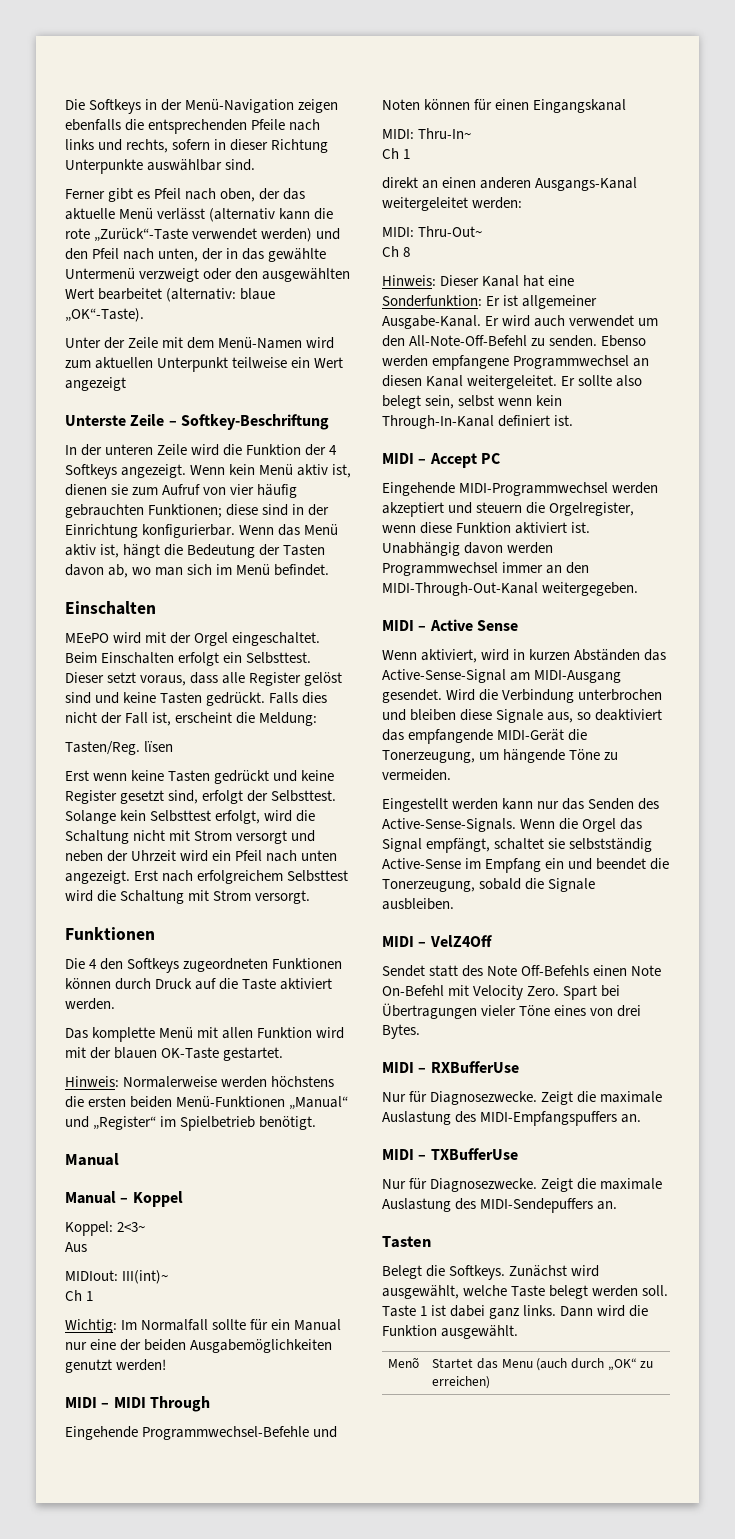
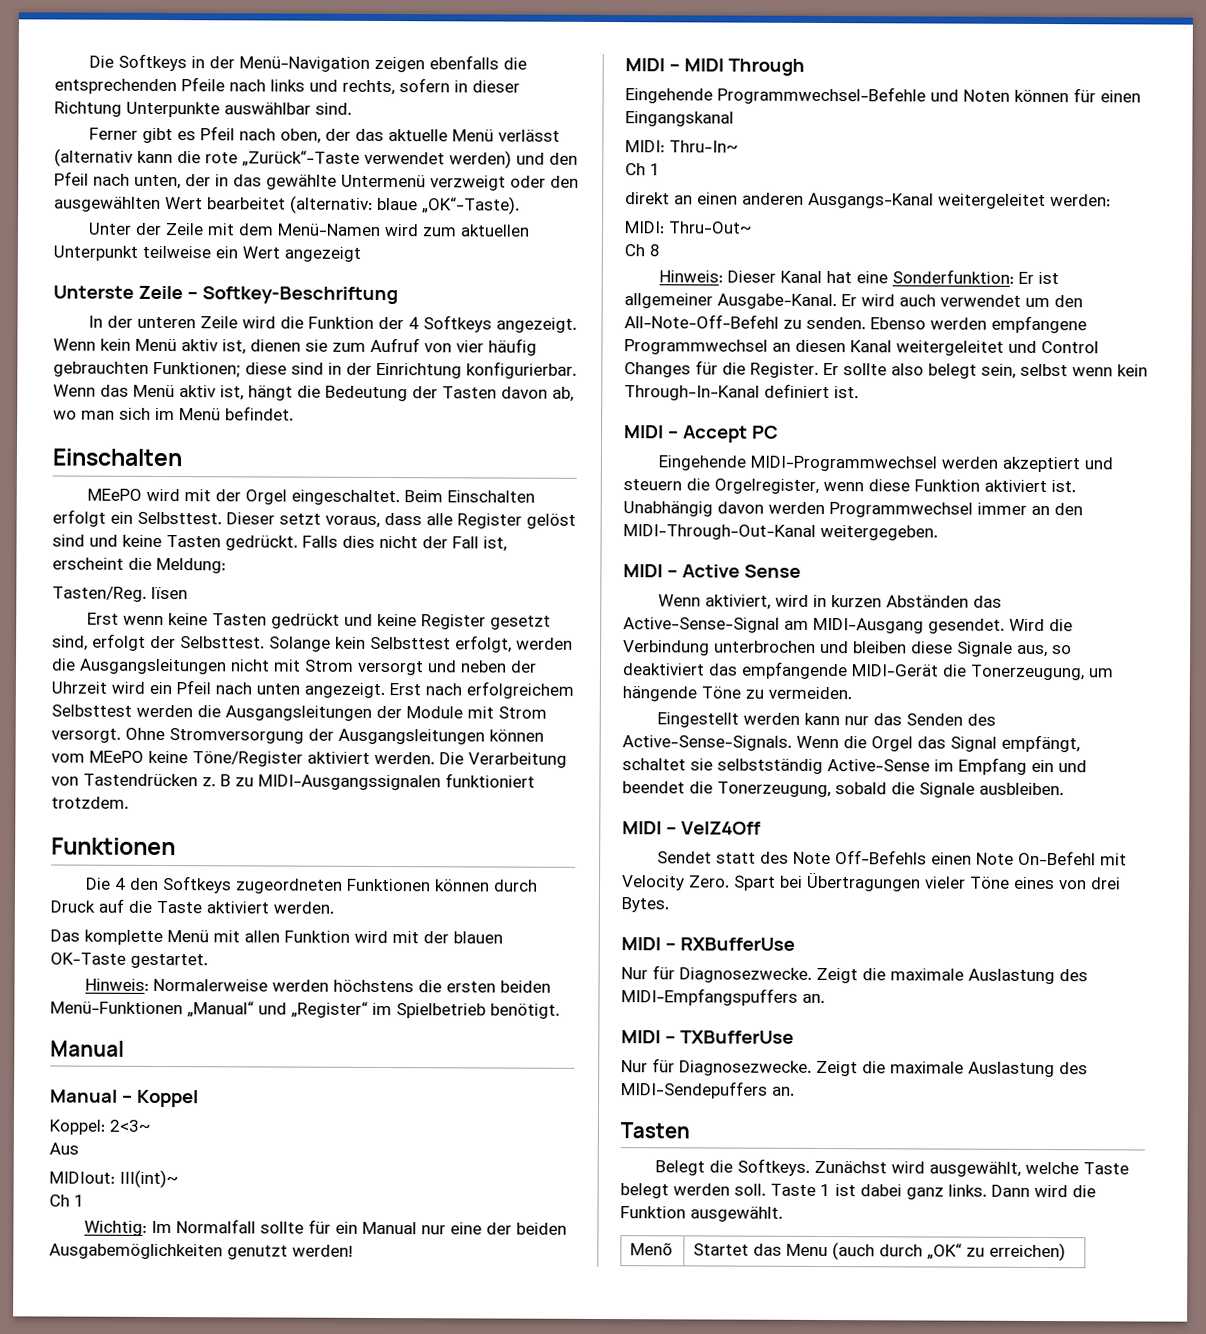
- Solange kein Selbsttest erfolgt, wird die Schaltung nicht mit Strom versorgt und neben der Uhrzeit wird ein Pfeil nach unten angezeigt.
+ Solange kein Selbsttest erfolgt, werden die Ausgangsleitungen nicht mit Strom versorgt und neben der Uhrzeit wird ein Pfeil nach unten angezeigt.
- Erst nach erfolgreichem Selbsttest wird die Schaltung mit Strom versorgt.
+ Erst nach erfolgreichem Selbsttest werden die Ausgangsleitungen der Module mit Strom versorgt. Ohne Stromversorgung der Ausgangsleitungen können vom MEePO keine Töne/Register aktiviert werden. Die Verarbeitung von Tastendrücken z. B zu MIDI-Ausgangssignalen funktioniert trotzdem.
- Ebenso werden empfangene Programmwechsel an diesen Kanal weitergeleitet.
+ Ebenso werden empfangene Programmwechsel an diesen Kanal weitergeleitet und Control Changes für die Register.

